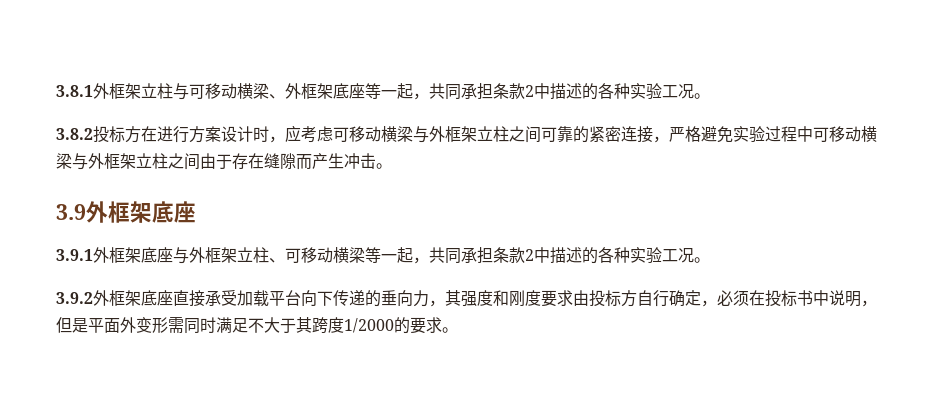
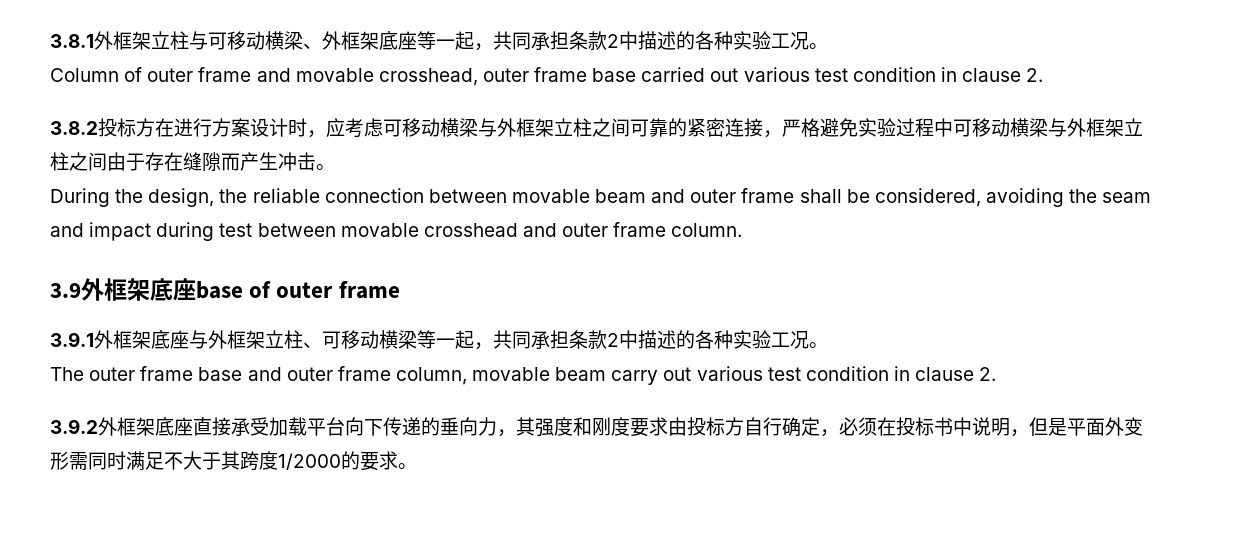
+ Column of outer frame and movable crosshead, outer frame base carried out various test condition in clause 2.
+ During the design, the reliable connection between movable beam and outer frame shall be considered, avoiding the seam and impact during test between movable crosshead and outer frame column.
- 3.9外框架底座
+ 3.9外框架底座base of outer frame
+ The outer frame base and outer frame column, movable beam carry out various test condition in clause 2.

